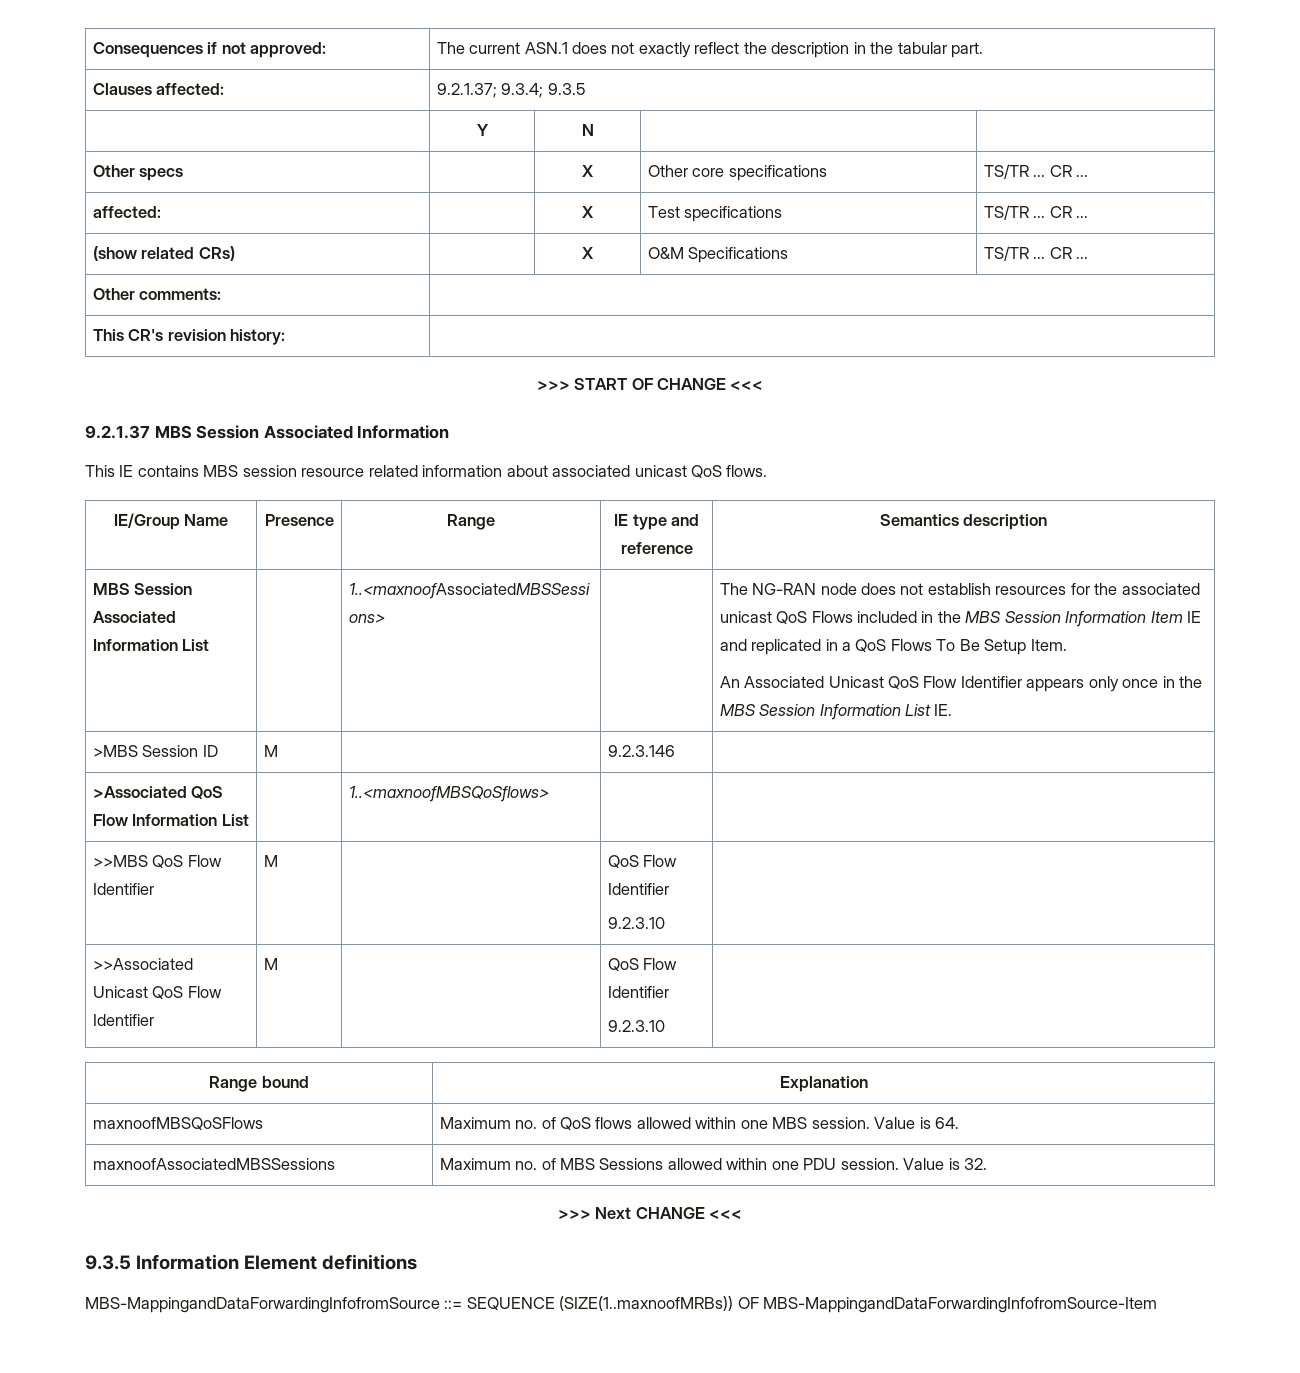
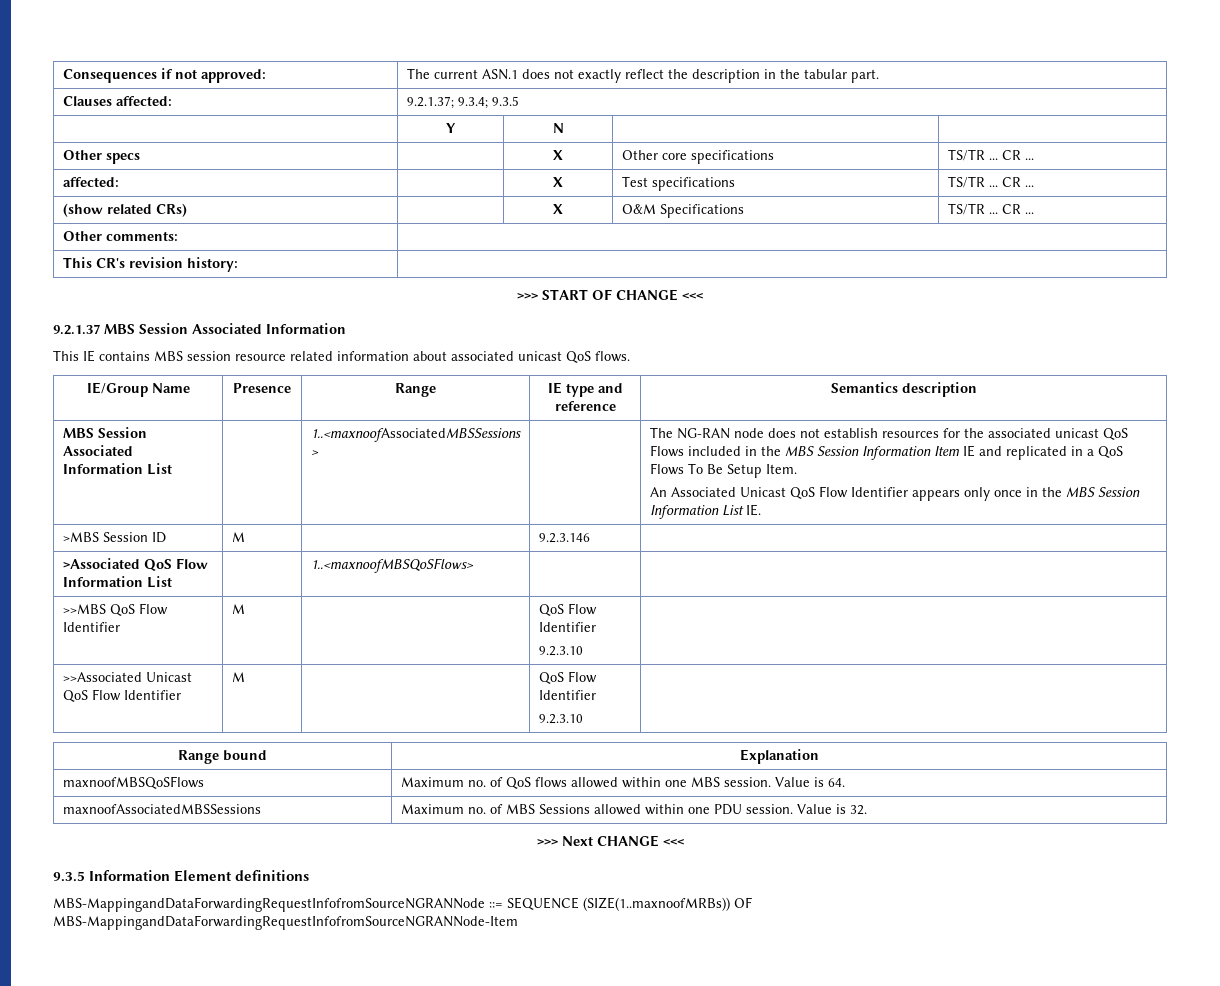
- >Associated QoS Flow Information List | | 1..<maxnoofMBSQoSflows> | |
+ >Associated QoS Flow Information List | | 1..<maxnoofMBSQoSFlows> | |
- MBS-MappingandDataForwardingInfofromSource ::= SEQUENCE (SIZE(1..maxnoofMRBs)) OF MBS-MappingandDataForwardingInfofromSource-Item
+ MBS-MappingandDataForwardingRequestInfofromSourceNGRANNode ::= SEQUENCE (SIZE(1..maxnoofMRBs)) OF MBS-MappingandDataForwardingRequestInfofromSourceNGRANNode-Item

